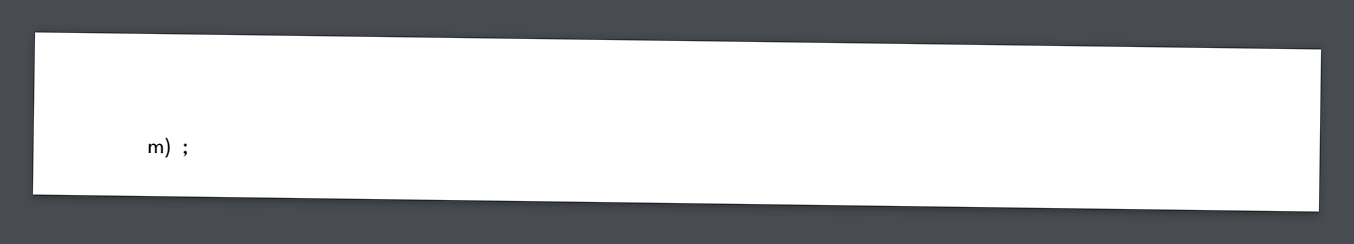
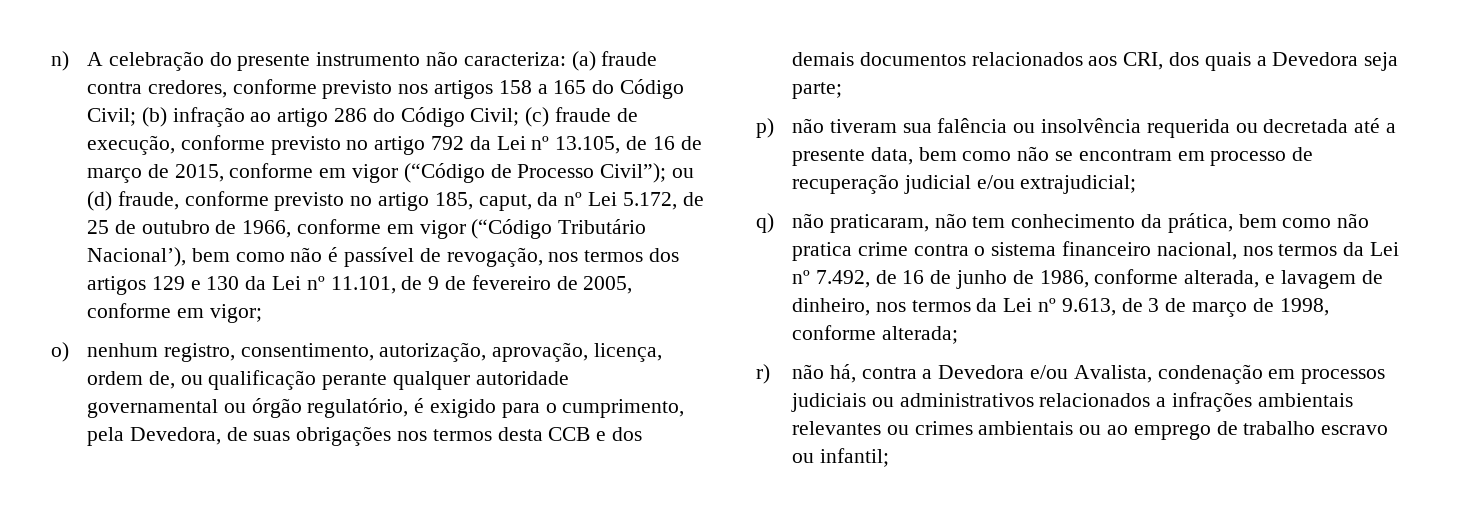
- m) ;
+ n) A celebração do presente instrumento não caracteriza: (a) fraude contra credores, conforme previsto nos artigos 158 a 165 do Código Civil; (b) infração ao artigo 286 do Código Civil; (c) fraude de execução, conforme previsto no artigo 792 da Lei nº 13.105, de 16 de março de 2015, conforme em vigor (“Código de Processo Civil”); ou (d) fraude, conforme previsto no artigo 185, caput, da nº Lei 5.172, de 25 de outubro de 1966, conforme em vigor (“Código Tributário Nacional’), bem como não é passível de revogação, nos termos dos artigos 129 e 130 da Lei nº 11.101, de 9 de fevereiro de 2005, conforme em vigor;
+ o) nenhum registro, consentimento, autorização, aprovação, licença, ordem de, ou qualificação perante qualquer autoridade governamental ou órgão regulatório, é exigido para o cumprimento, pela Devedora, de suas obrigações nos termos desta CCB e dos demais documentos relacionados aos CRI, dos quais a Devedora seja parte;
+ p) não tiveram sua falência ou insolvência requerida ou decretada até a presente data, bem como não se encontram em processo de recuperação judicial e/ou extrajudicial;
+ q) não praticaram, não tem conhecimento da prática, bem como não pratica crime contra o sistema financeiro nacional, nos termos da Lei nº 7.492, de 16 de junho de 1986, conforme alterada, e lavagem de dinheiro, nos termos da Lei nº 9.613, de 3 de março de 1998, conforme alterada;
+ r) não há, contra a Devedora e/ou Avalista, condenação em processos judiciais ou administrativos relacionados a infrações ambientais relevantes ou crimes ambientais ou ao emprego de trabalho escravo ou infantil;

